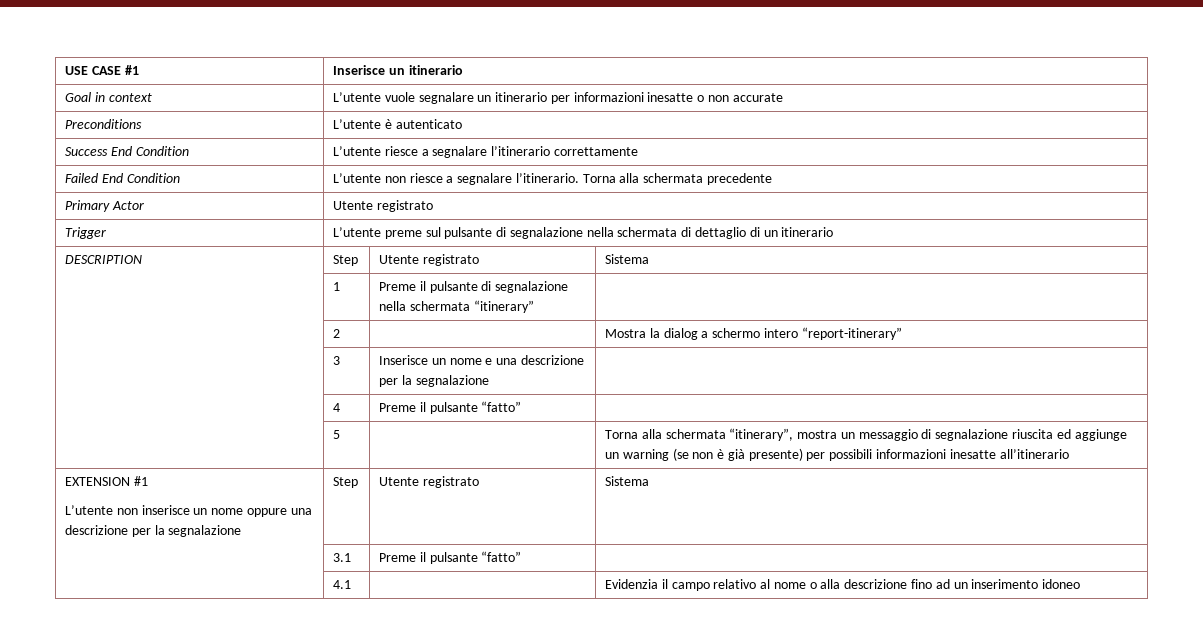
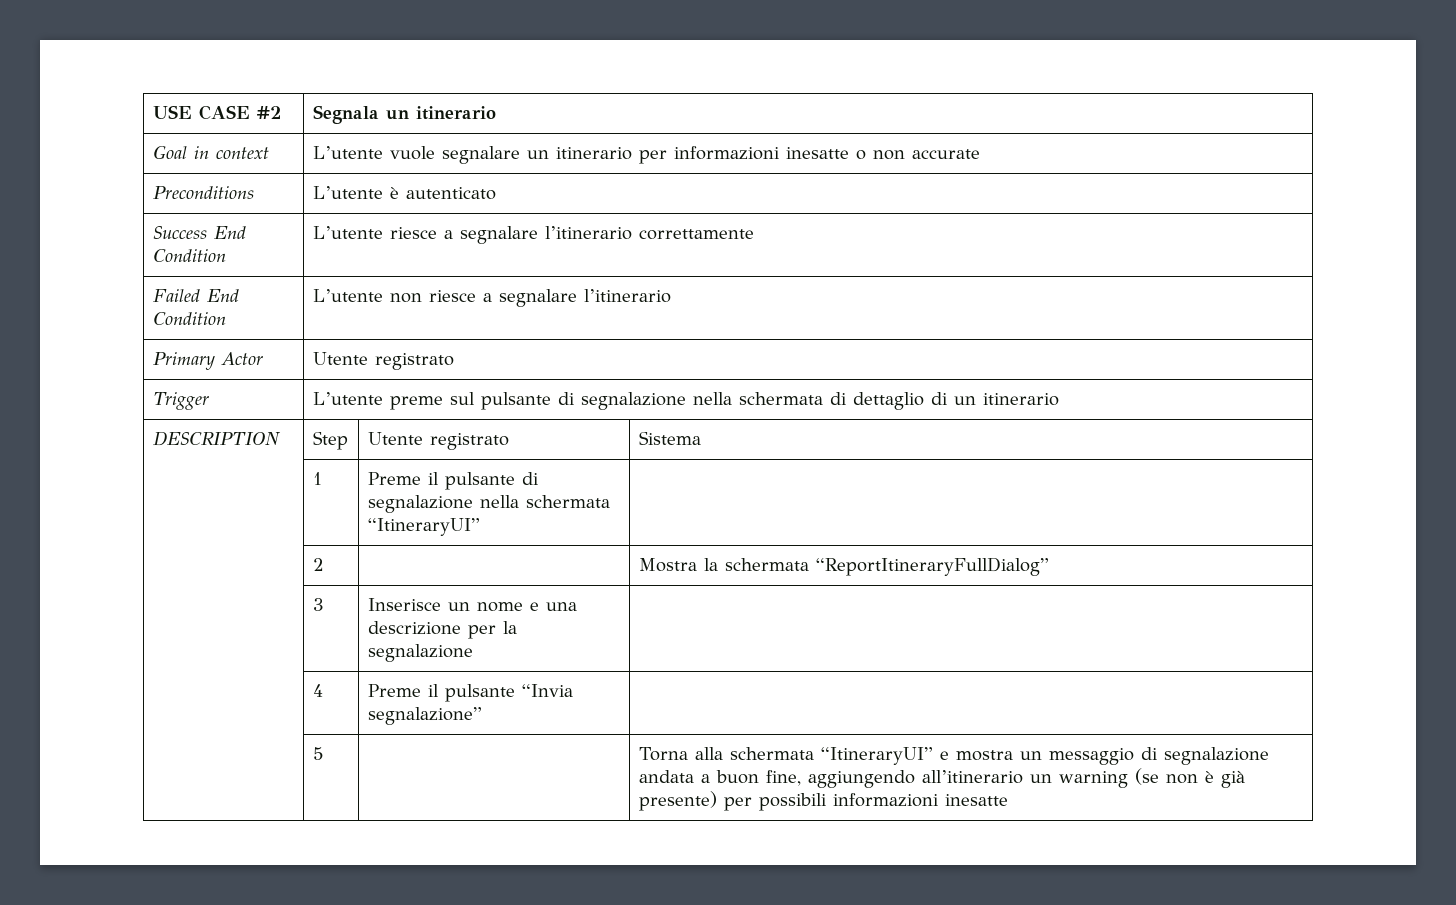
- USE CASE #1 | Inserisce un itinerario
+ USE CASE #2 | Segnala un itinerario
- Failed End Condition | L’utente non riesce a segnalare l’itinerario. Torna alla schermata precedente
+ Failed End Condition | L’utente non riesce a segnalare l’itinerario
- | 1 | Preme il pulsante di segnalazione nella schermata “itinerary” |
+ | 1 | Preme il pulsante di segnalazione nella schermata “ItineraryUI” |
- | 2 | | Mostra la dialog a schermo intero “report-itinerary”
+ | 2 | | Mostra la schermata “ReportItineraryFullDialog”
- | 4 | Preme il pulsante “fatto” |
+ | 4 | Preme il pulsante “Invia segnalazione” |
- | 5 | | Torna alla schermata “itinerary”, mostra un messaggio di segnalazione riuscita ed aggiunge un warning (se non è già presente) per possibili informazioni inesatte all’itinerario
- EXTENSION #1
- L’utente non inserisce un nome oppure una descrizione per la segnalazione | Step | Utente registrato | Sistema
- | 3.1 | Preme il pulsante “fatto” |
- | 4.1 | | Evidenzia il campo relativo al nome o alla descrizione fino ad un inserimento idoneo
+ | 5 | | Torna alla schermata “ItineraryUI” e mostra un messaggio di segnalazione andata a buon fine, aggiungendo all’itinerario un warning (se non è già presente) per possibili informazioni inesatte

